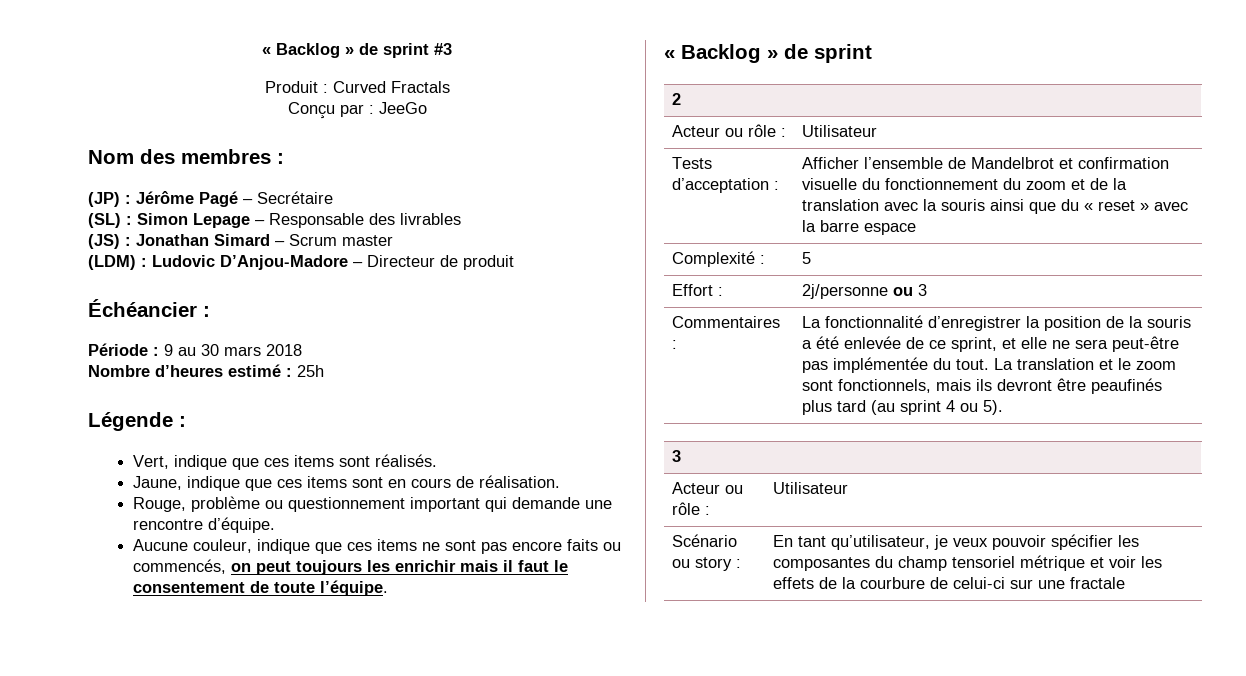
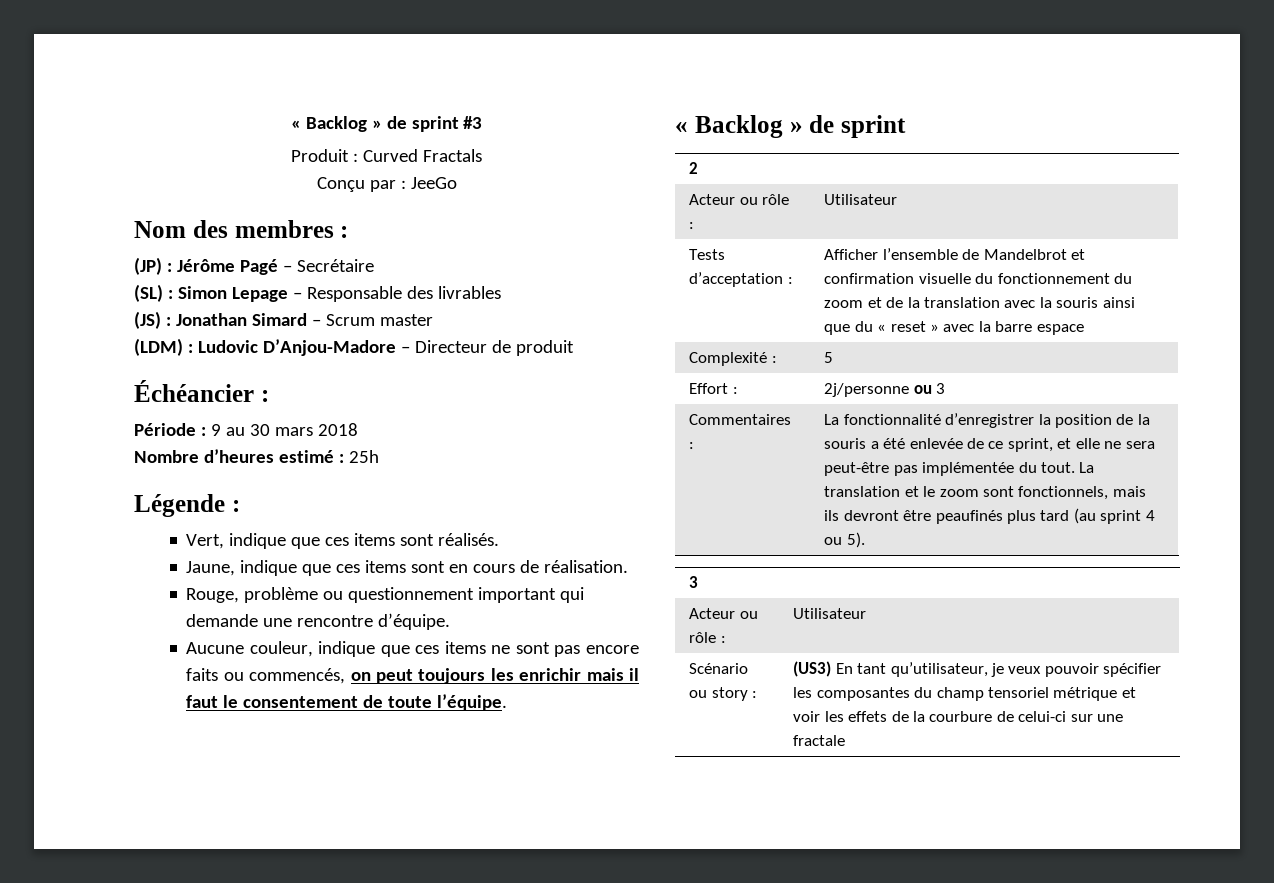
- Scénario ou story : | En tant qu’utilisateur, je veux pouvoir spécifier les composantes du champ tensoriel métrique et voir les effets de la courbure de celui-ci sur une fractale
+ Scénario ou story : | (US3) En tant qu’utilisateur, je veux pouvoir spécifier les composantes du champ tensoriel métrique et voir les effets de la courbure de celui-ci sur une fractale

